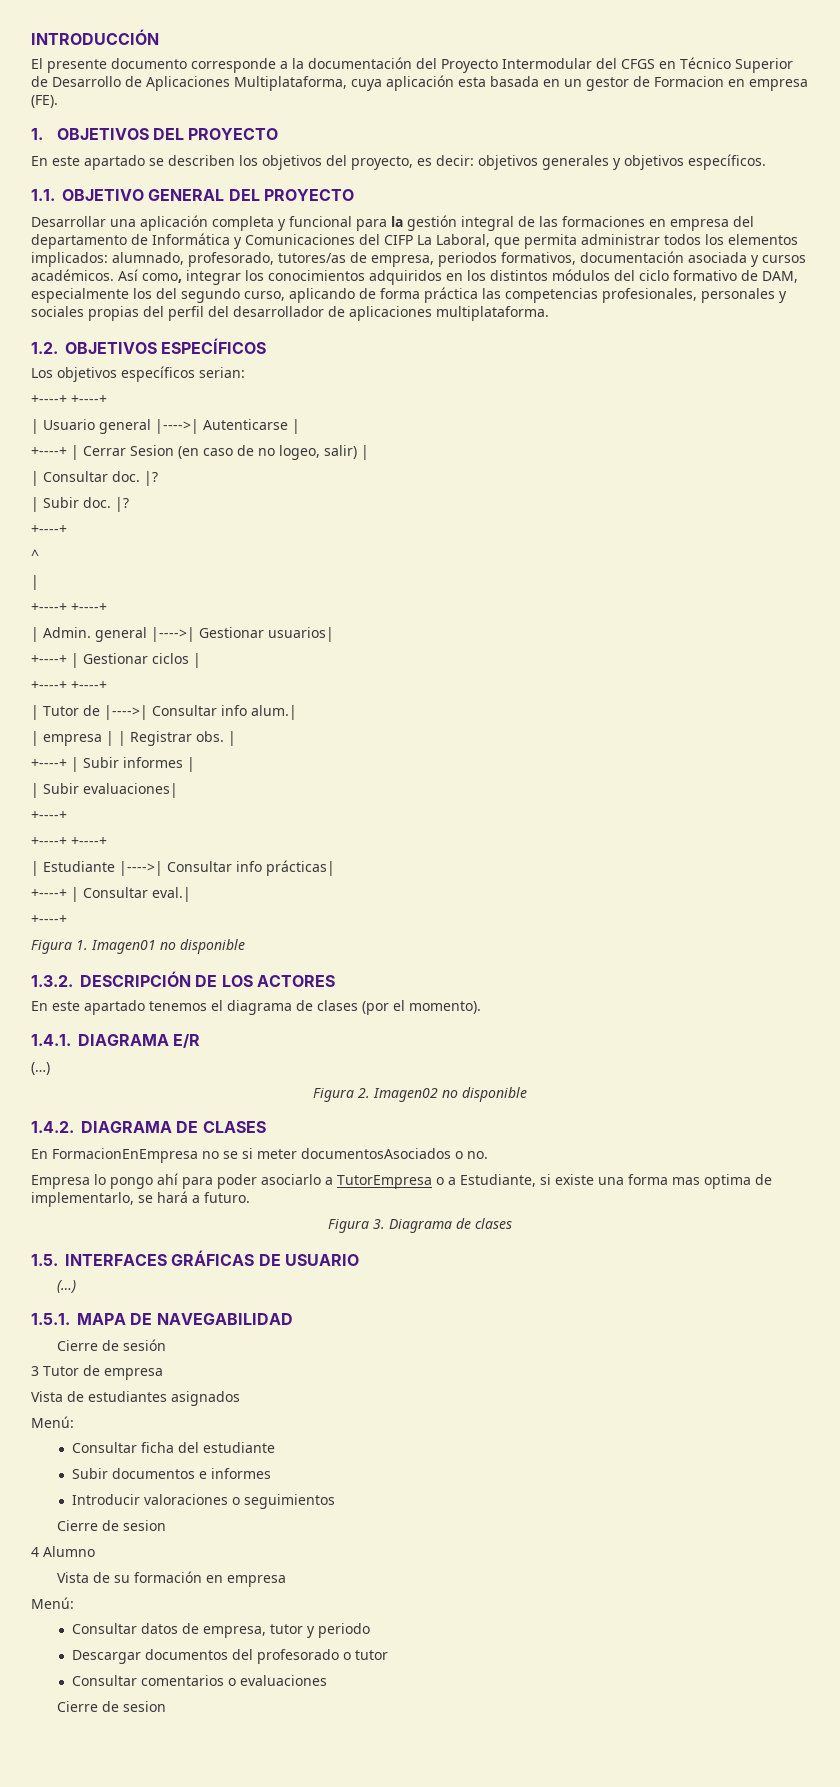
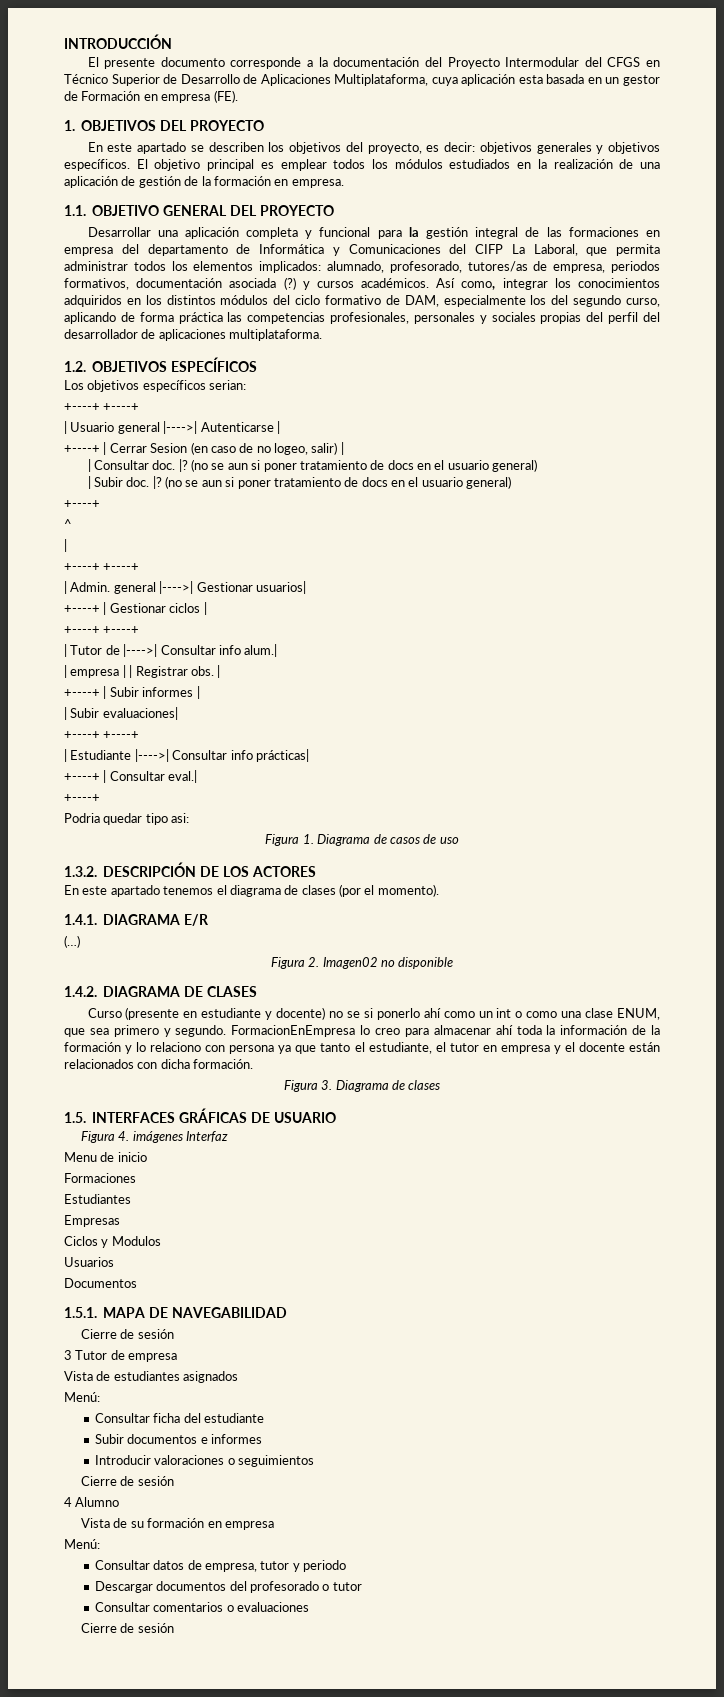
- El presente documento corresponde a la documentación del Proyecto Intermodular del CFGS en Técnico Superior de Desarrollo de Aplicaciones Multiplataforma, cuya aplicación esta basada en un gestor de Formacion en empresa (FE).
+ El presente documento corresponde a la documentación del Proyecto Intermodular del CFGS en Técnico Superior de Desarrollo de Aplicaciones Multiplataforma, cuya aplicación esta basada en un gestor de Formación en empresa (FE).
+ El objetivo principal es emplear todos los módulos estudiados en la realización de una aplicación de gestión de la formación en empresa.
- Desarrollar una aplicación completa y funcional para la gestión integral de las formaciones en empresa del departamento de Informática y Comunicaciones del CIFP La Laboral, que permita administrar todos los elementos implicados: alumnado, profesorado, tutores/as de empresa, periodos formativos, documentación asociada y cursos académicos.
+ Desarrollar una aplicación completa y funcional para la gestión integral de las formaciones en empresa del departamento de Informática y Comunicaciones del CIFP La Laboral, que permita administrar todos los elementos implicados: alumnado, profesorado, tutores/as de empresa, periodos formativos, documentación asociada (?) y cursos académicos.
- | Consultar doc. |?
- | Subir doc. |?
+ | Consultar doc. |? (no se aun si poner tratamiento de docs en el usuario general)
+ | Subir doc. |? (no se aun si poner tratamiento de docs en el usuario general)
  | Subir evaluaciones|
- +----+
- Figura 1. Imagen01 no disponible
+ Podria quedar tipo asi:
+ Figura 1. Diagrama de casos de uso
- En FormacionEnEmpresa no se si meter documentosAsociados o no.
- Empresa lo pongo ahí para poder asociarlo a TutorEmpresa o a Estudiante, si existe una forma mas optima de implementarlo, se hará a futuro.
+ Curso (presente en estudiante y docente) no se si ponerlo ahí como un int o como una clase ENUM, que sea primero y segundo. FormacionEnEmpresa lo creo para almacenar ahí toda la información de la formación y lo relaciono con persona ya que tanto el estudiante, el tutor en empresa y el docente están relacionados con dicha formación.
  1.5. INTERFACES GRÁFICAS DE USUARIO
- (…)
+ Figura 4. imágenes Interfaz
+ Menu de inicio
+ Formaciones
+ Estudiantes
+ Empresas
+ Ciclos y Modulos
+ Usuarios
+ Documentos
  Introducir valoraciones o seguimientos
- Cierre de sesion
+ Cierre de sesión
  Consultar comentarios o evaluaciones
- Cierre de sesion
+ Cierre de sesión

